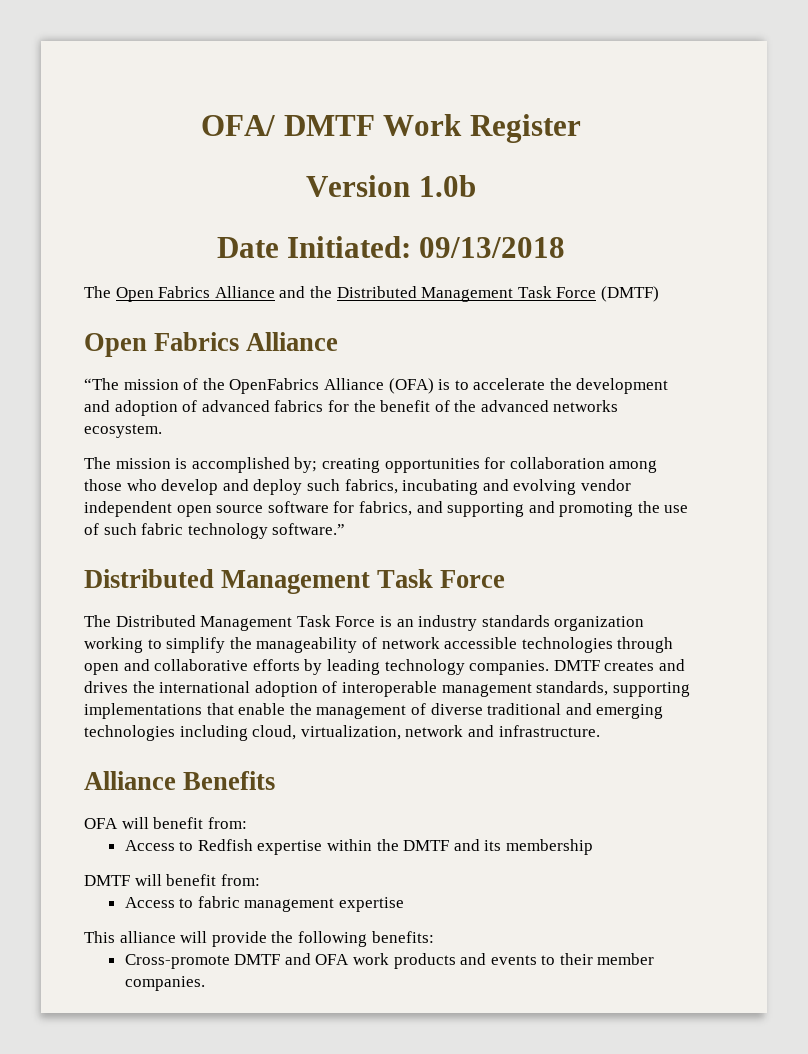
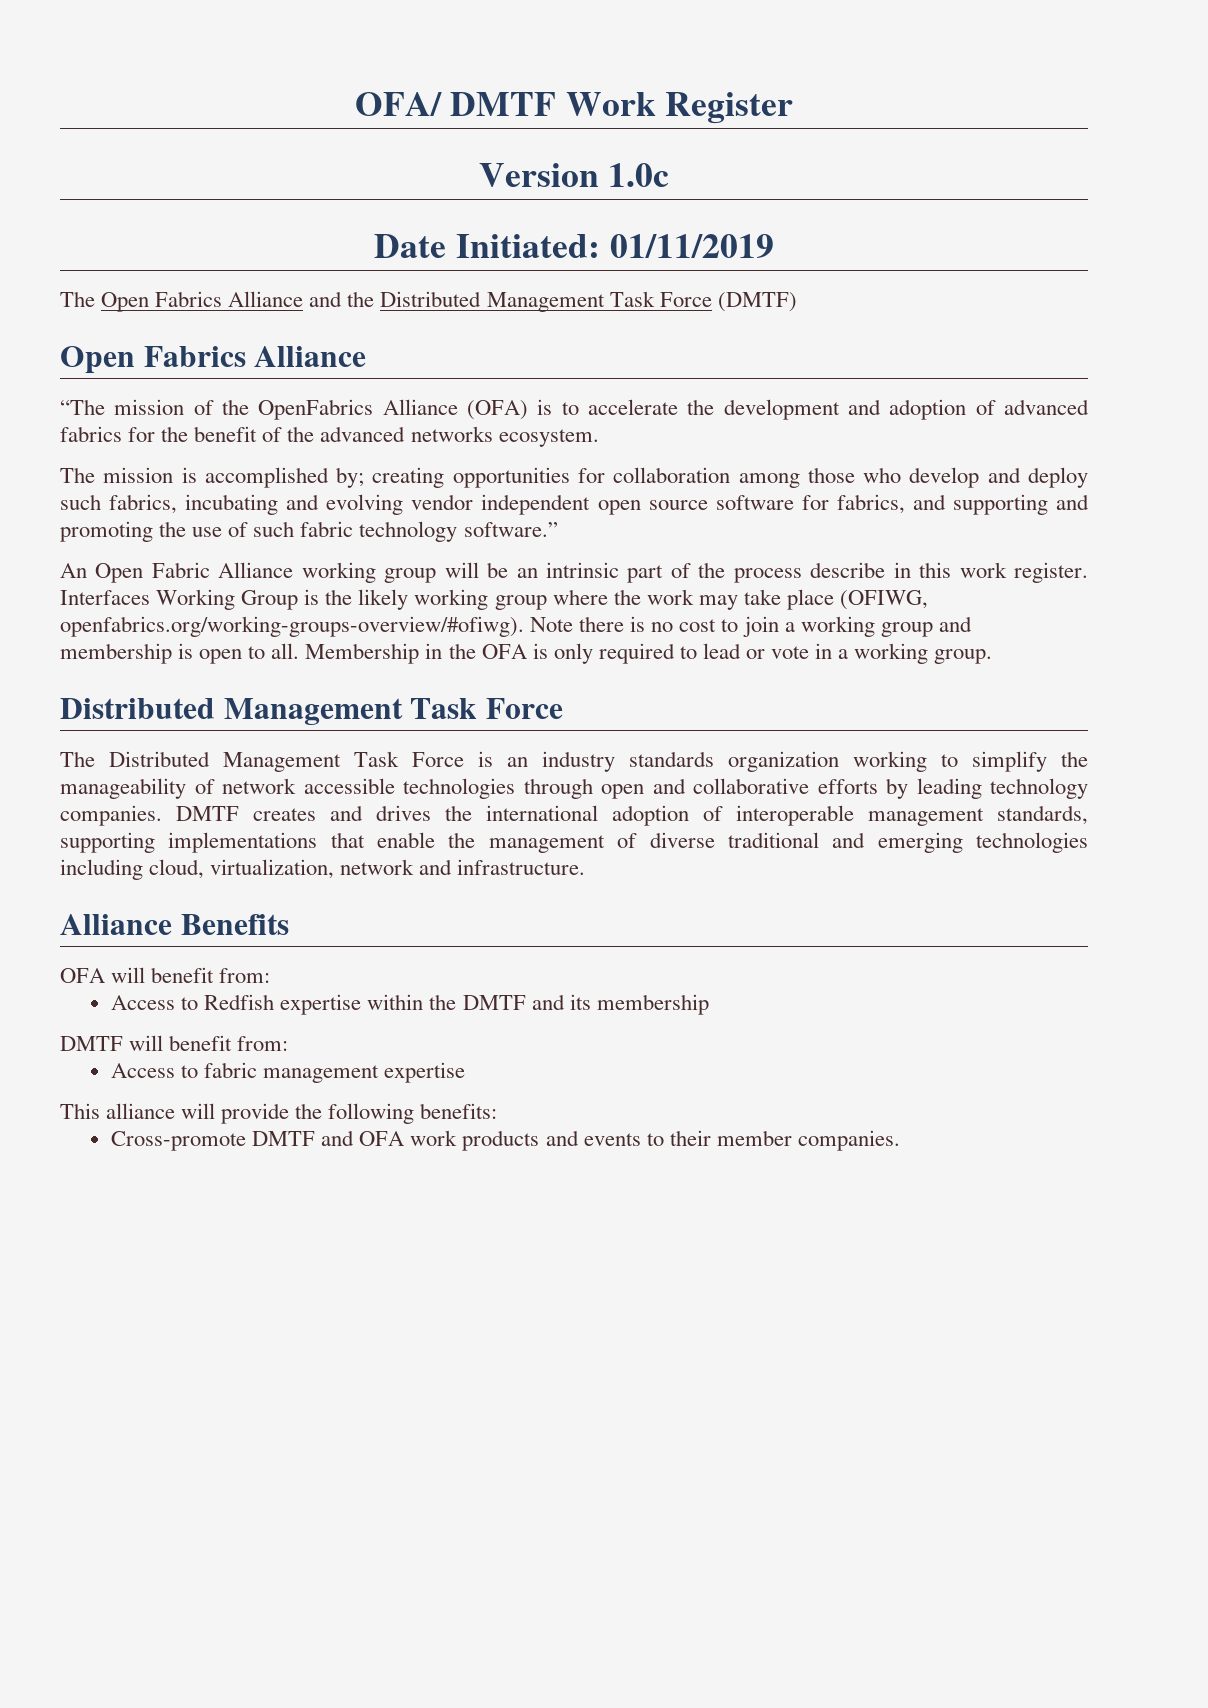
- Version 1.0b
+ Version 1.0c
- Date Initiated: 09/13/2018
+ Date Initiated: 01/11/2019
+ An Open Fabric Alliance working group will be an intrinsic part of the process describe in this work register. Interfaces Working Group is the likely working group where the work may take place (OFIWG, openfabrics.org/working-groups-overview/#ofiwg). Note there is no cost to join a working group and membership is open to all. Membership in the OFA is only required to lead or vote in a working group.

